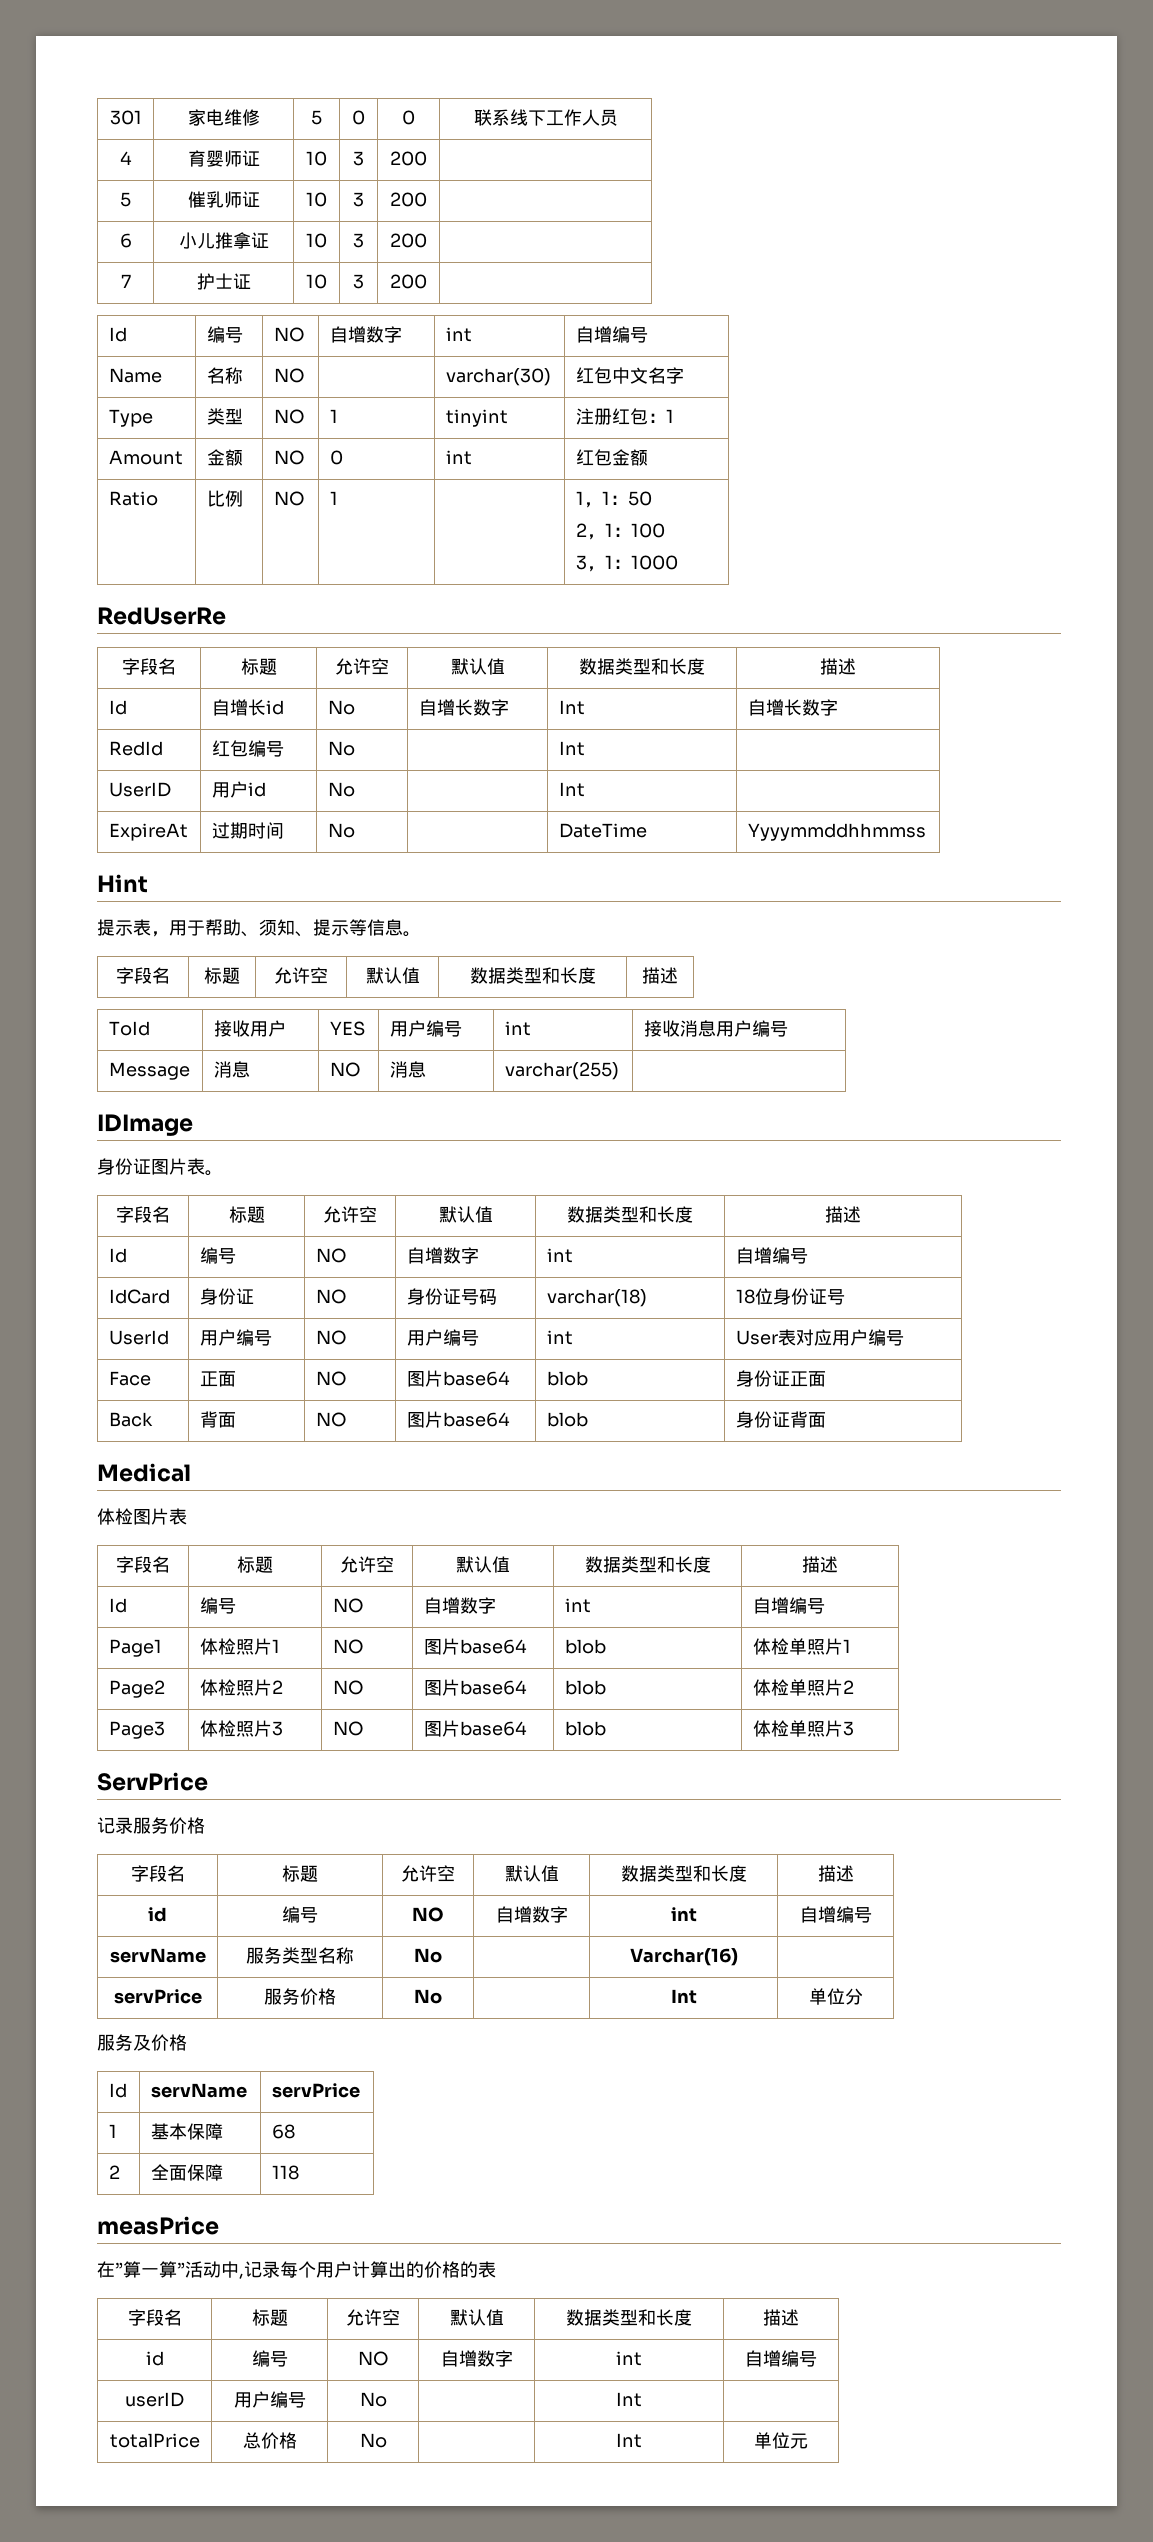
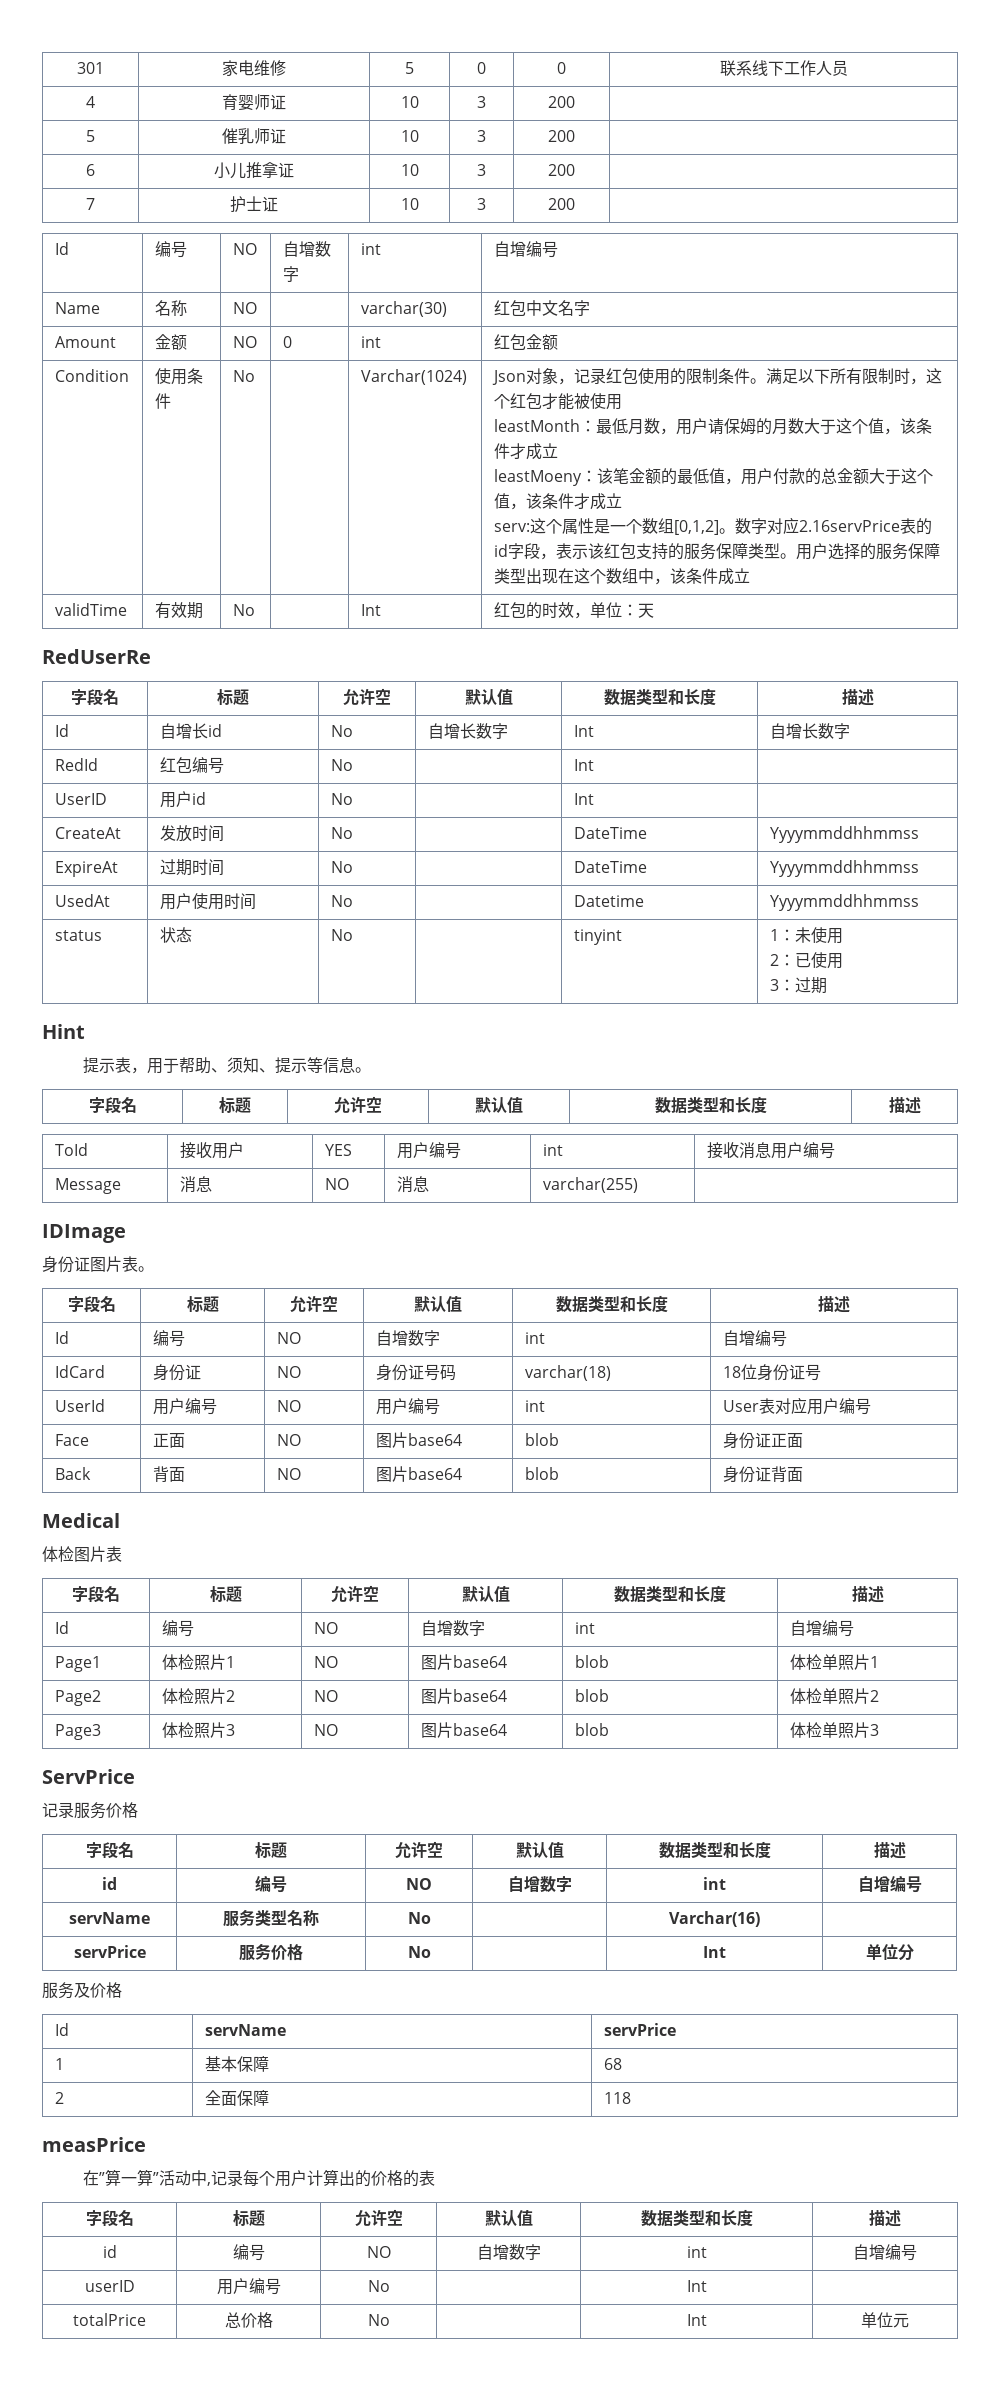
- Type | 类型 | NO | 1 | tinyint | 注册红包：1
- Ratio | 比例 | NO | 1 | | 1，1：50
- 2，1：100
- 3，1：1000
+ Condition | 使用条件 | No | | Varchar(1024) | Json对象，记录红包使用的限制条件。满足以下所有限制时，这个红包才能被使用
+ leastMonth：最低月数，用户请保姆的月数大于这个值，该条件才成立
+ leastMoeny：该笔金额的最低值，用户付款的总金额大于这个值，该条件才成立
+ serv:这个属性是一个数组[0,1,2]。数字对应2.16servPrice表的id字段，表示该红包支持的服务保障类型。用户选择的服务保障类型出现在这个数组中，该条件成立
+ validTime | 有效期 | No | | Int | 红包的时效，单位：天
+ CreateAt | 发放时间 | No | | DateTime | Yyyymmddhhmmss
+ UsedAt | 用户使用时间 | No | | Datetime | Yyyymmddhhmmss
+ status | 状态 | No | | tinyint | 1：未使用
+ 2：已使用
+ 3：过期

